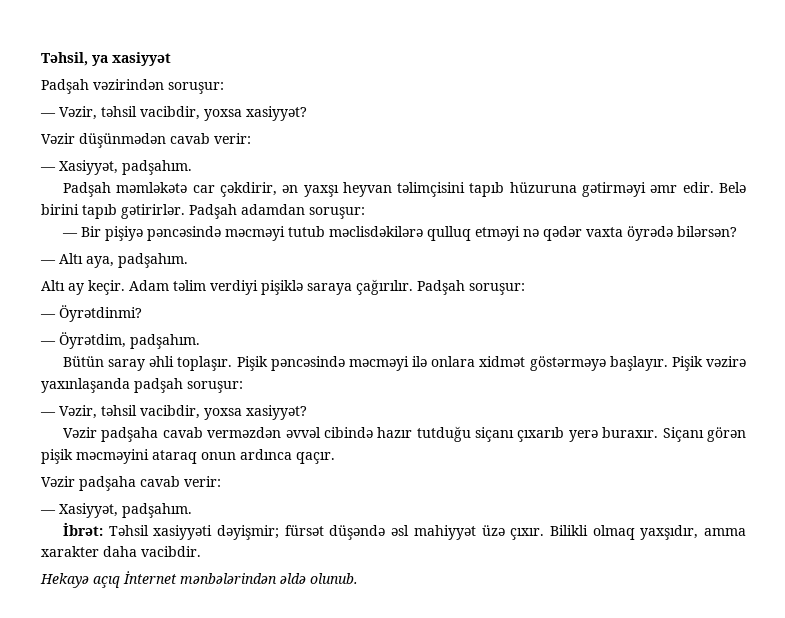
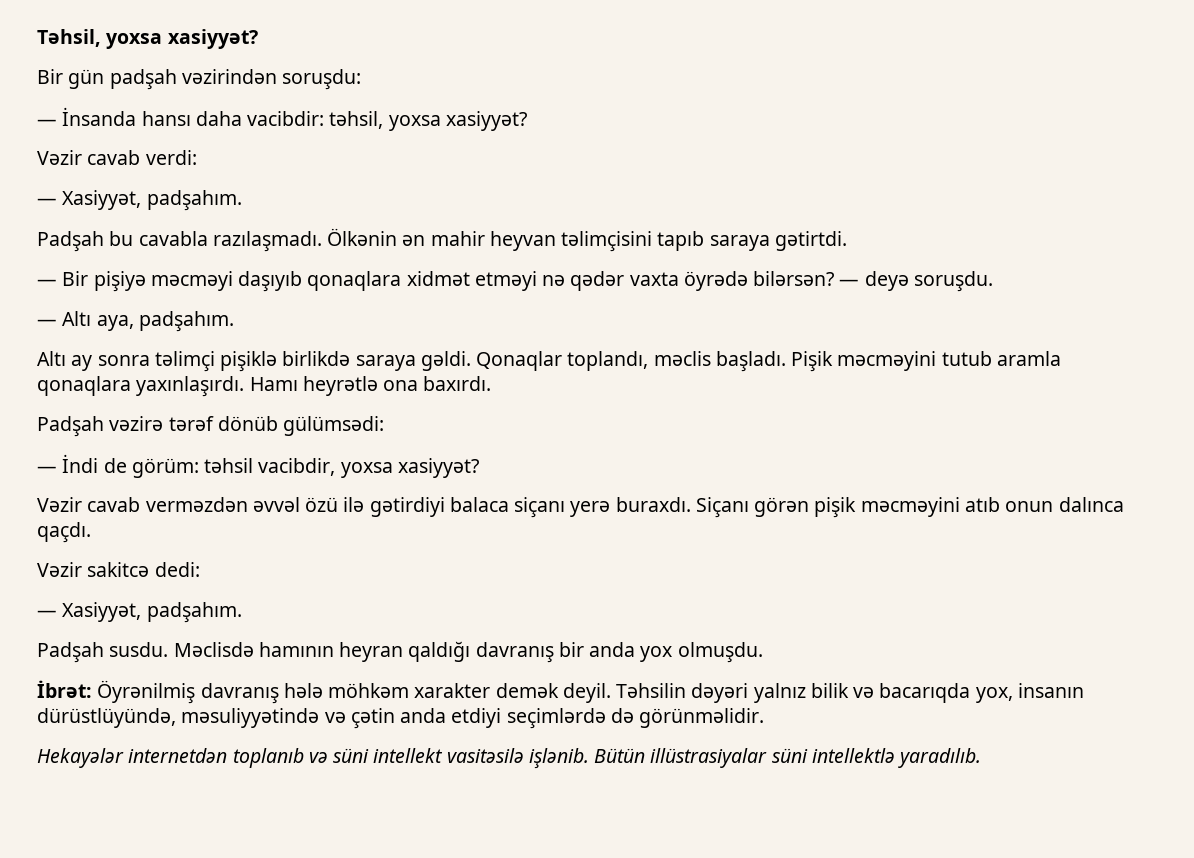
- Təhsil, ya xasiyyət
- Padşah vəzirindən soruşur:
- — Vəzir, təhsil vacibdir, yoxsa xasiyyət?
- Vəzir düşünmədən cavab verir:
+ Təhsil, yoxsa xasiyyət?
+ Bir gün padşah vəzirindən soruşdu:
+ — İnsanda hansı daha vacibdir: təhsil, yoxsa xasiyyət?
+ Vəzir cavab verdi:
  — Xasiyyət, padşahım.
- Padşah məmləkətə car çəkdirir, ən yaxşı heyvan təlimçisini tapıb hüzuruna gətirməyi əmr edir. Belə birini tapıb gətirirlər. Padşah adamdan soruşur:
- — Bir pişiyə pəncəsində məcməyi tutub məclisdəkilərə qulluq etməyi nə qədər vaxta öyrədə bilərsən?
+ Padşah bu cavabla razılaşmadı. Ölkənin ən mahir heyvan təlimçisini tapıb saraya gətirtdi.
+ — Bir pişiyə məcməyi daşıyıb qonaqlara xidmət etməyi nə qədər vaxta öyrədə bilərsən? — deyə soruşdu.
- Altı ay keçir. Adam təlim verdiyi pişiklə saraya çağırılır. Padşah soruşur:
- — Öyrətdinmi?
- — Öyrətdim, padşahım.
- Bütün saray əhli toplaşır. Pişik pəncəsində məcməyi ilə onlara xidmət göstərməyə başlayır. Pişik vəzirə yaxınlaşanda padşah soruşur:
- — Vəzir, təhsil vacibdir, yoxsa xasiyyət?
- Vəzir padşaha cavab verməzdən əvvəl cibində hazır tutduğu siçanı çıxarıb yerə buraxır. Siçanı görən pişik məcməyini ataraq onun ardınca qaçır.
- Vəzir padşaha cavab verir:
+ Altı ay sonra təlimçi pişiklə birlikdə saraya gəldi. Qonaqlar toplandı, məclis başladı. Pişik məcməyini tutub aramla qonaqlara yaxınlaşırdı. Hamı heyrətlə ona baxırdı.
+ Padşah vəzirə tərəf dönüb gülümsədi:
+ — İndi de görüm: təhsil vacibdir, yoxsa xasiyyət?
+ Vəzir cavab verməzdən əvvəl özü ilə gətirdiyi balaca siçanı yerə buraxdı. Siçanı görən pişik məcməyini atıb onun dalınca qaçdı.
+ Vəzir sakitcə dedi:
  — Xasiyyət, padşahım.
- İbrət: Təhsil xasiyyəti dəyişmir; fürsət düşəndə əsl mahiyyət üzə çıxır. Bilikli olmaq yaxşıdır, amma xarakter daha vacibdir.
- Hekayə açıq İnternet mənbələrindən əldə olunub.
+ Padşah susdu. Məclisdə hamının heyran qaldığı davranış bir anda yox olmuşdu.
+ İbrət: Öyrənilmiş davranış hələ möhkəm xarakter demək deyil. Təhsilin dəyəri yalnız bilik və bacarıqda yox, insanın dürüstlüyündə, məsuliyyətində və çətin anda etdiyi seçimlərdə də görünməlidir.
+ Hekayələr internetdən toplanıb və süni intellekt vasitəsilə işlənib. Bütün illüstrasiyalar süni intellektlə yaradılıb.

